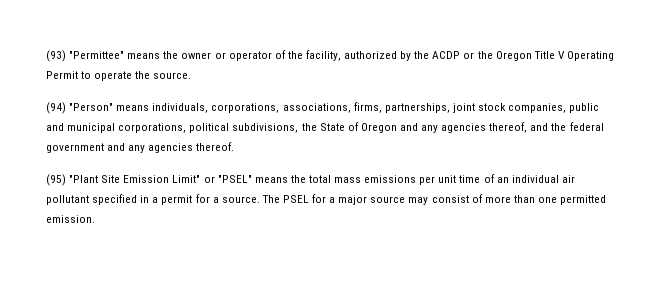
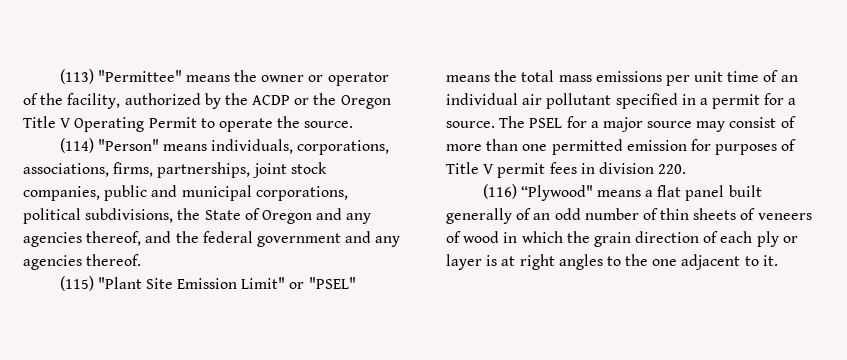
- (93) "Permittee" means the owner or operator of the facility, authorized by the ACDP or the Oregon Title V Operating Permit to operate the source.
+ (113) "Permittee" means the owner or operator of the facility, authorized by the ACDP or the Oregon Title V Operating Permit to operate the source.
- (94) "Person" means individuals, corporations, associations, firms, partnerships, joint stock companies, public and municipal corporations, political subdivisions, the State of Oregon and any agencies thereof, and the federal government and any agencies thereof.
+ (114) "Person" means individuals, corporations, associations, firms, partnerships, joint stock companies, public and municipal corporations, political subdivisions, the State of Oregon and any agencies thereof, and the federal government and any agencies thereof.
- (95) "Plant Site Emission Limit" or "PSEL" means the total mass emissions per unit time of an individual air pollutant specified in a permit for a source.
+ (115) "Plant Site Emission Limit" or "PSEL" means the total mass emissions per unit time of an individual air pollutant specified in a permit for a source.
- The PSEL for a major source may consist of more than one permitted emission.
+ The PSEL for a major source may consist of more than one permitted emission for purposes of Title V permit fees in division 220.
+ (116) “Plywood" means a flat panel built generally of an odd number of thin sheets of veneers of wood in which the grain direction of each ply or layer is at right angles to the one adjacent to it.

